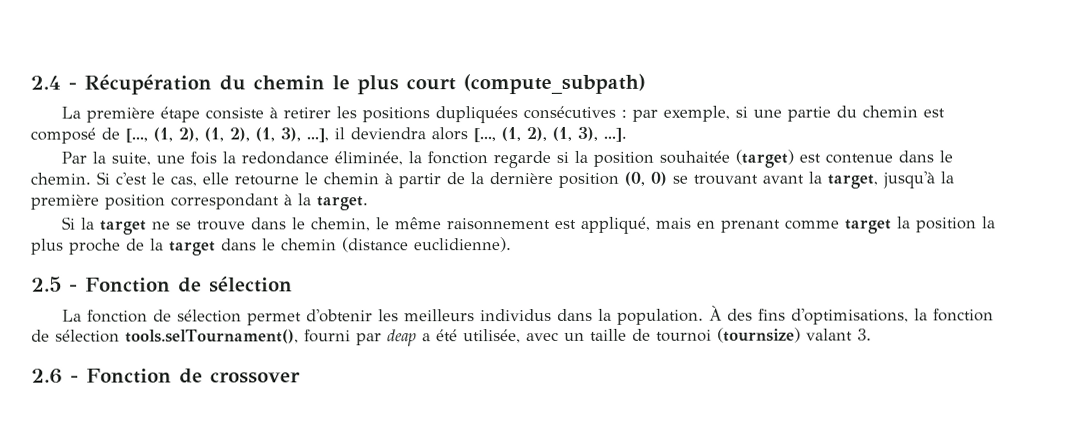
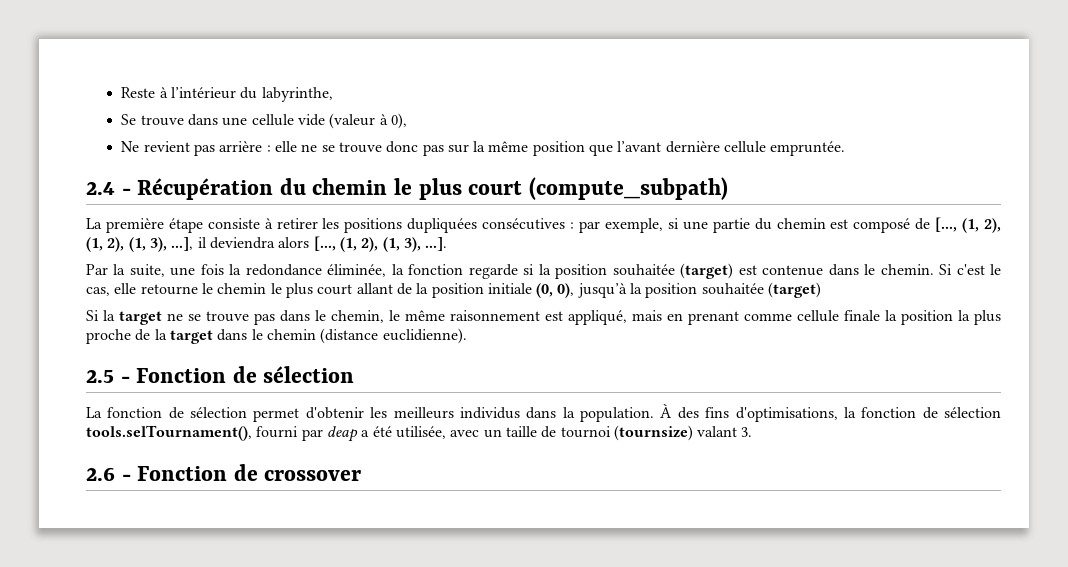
+ Reste à l’intérieur du labyrinthe,
+ Se trouve dans une cellule vide (valeur à 0),
+ Ne revient pas arrière : elle ne se trouve donc pas sur la même position que l’avant dernière cellule empruntée.
- Si c'est le cas, elle retourne le chemin à partir de la dernière position (0, 0) se trouvant avant la target, jusqu'à la première position correspondant à la target.
+ Si c'est le cas, elle retourne le chemin le plus court allant de la position initiale (0, 0), jusqu’à la position souhaitée (target)
- Si la target ne se trouve dans le chemin, le même raisonnement est appliqué, mais en prenant comme target la position la plus proche de la target dans le chemin (distance euclidienne).
+ Si la target ne se trouve pas dans le chemin, le même raisonnement est appliqué, mais en prenant comme cellule finale la position la plus proche de la target dans le chemin (distance euclidienne).

